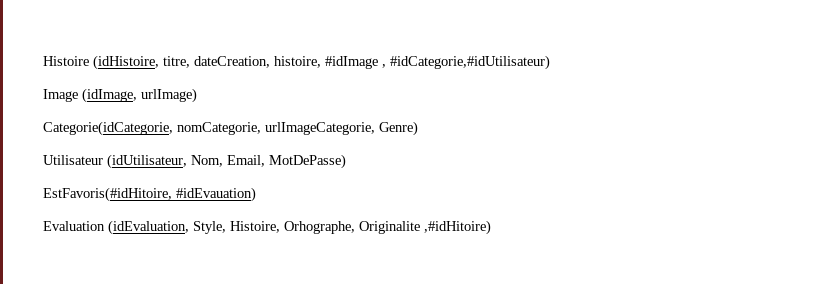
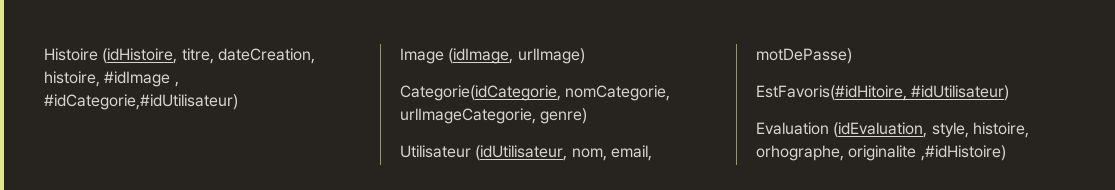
- Categorie(idCategorie, nomCategorie, urlImageCategorie, Genre)
+ Categorie(idCategorie, nomCategorie, urlImageCategorie, genre)
- Utilisateur (idUtilisateur, Nom, Email, MotDePasse)
+ Utilisateur (idUtilisateur, nom, email, motDePasse)
- EstFavoris(#idHitoire, #idEvauation)
+ EstFavoris(#idHitoire, #idUtilisateur)
- Evaluation (idEvaluation, Style, Histoire, Orhographe, Originalite ,#idHitoire)
+ Evaluation (idEvaluation, style, histoire, orhographe, originalite ,#idHistoire)

